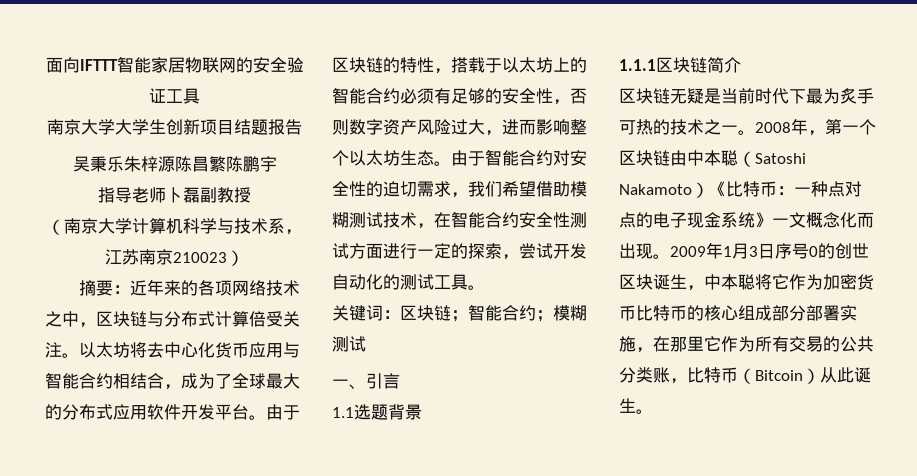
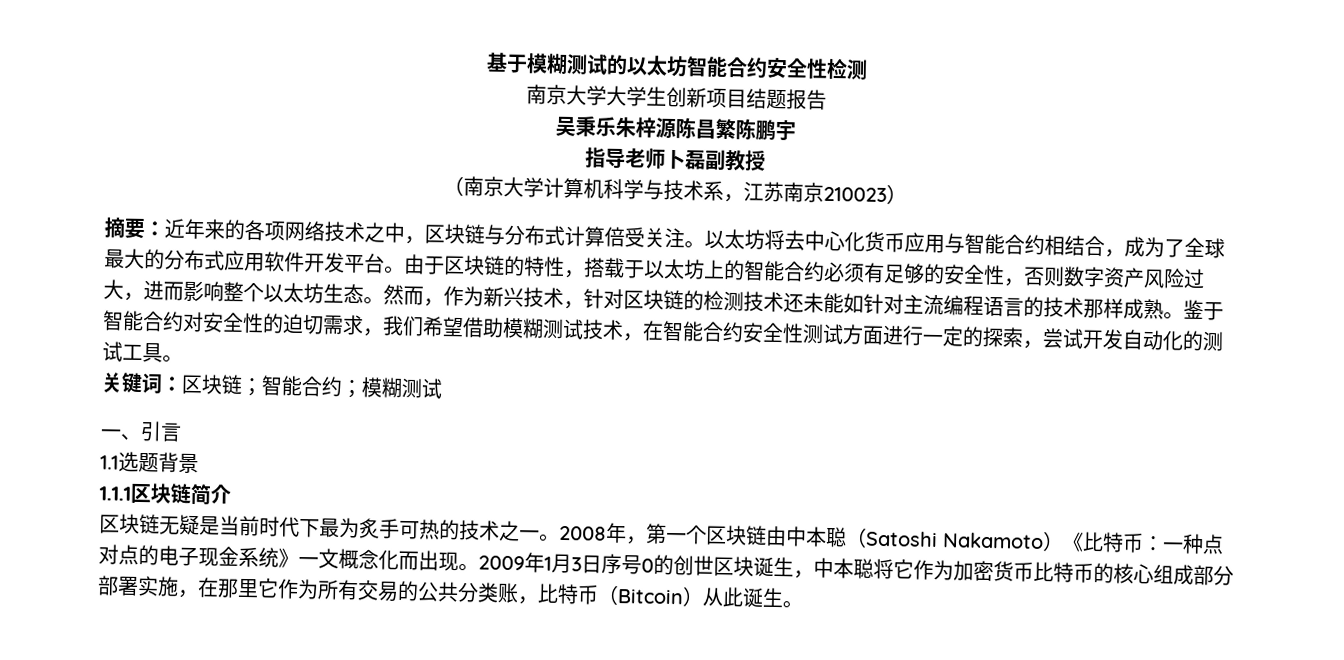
- 面向IFTTT智能家居物联网的安全验证工具
+ 基于模糊测试的以太坊智能合约安全性检测
- 由于智能合约对安全性的迫切需求，我们希望借助模糊测试技术，在智能合约安全性测试方面进行一定的探索，尝试开发自动化的测试工具。
+ 然而，作为新兴技术，针对区块链的检测技术还未能如针对主流编程语言的技术那样成熟。鉴于智能合约对安全性的迫切需求，我们希望借助模糊测试技术，在智能合约安全性测试方面进行一定的探索，尝试开发自动化的测试工具。

